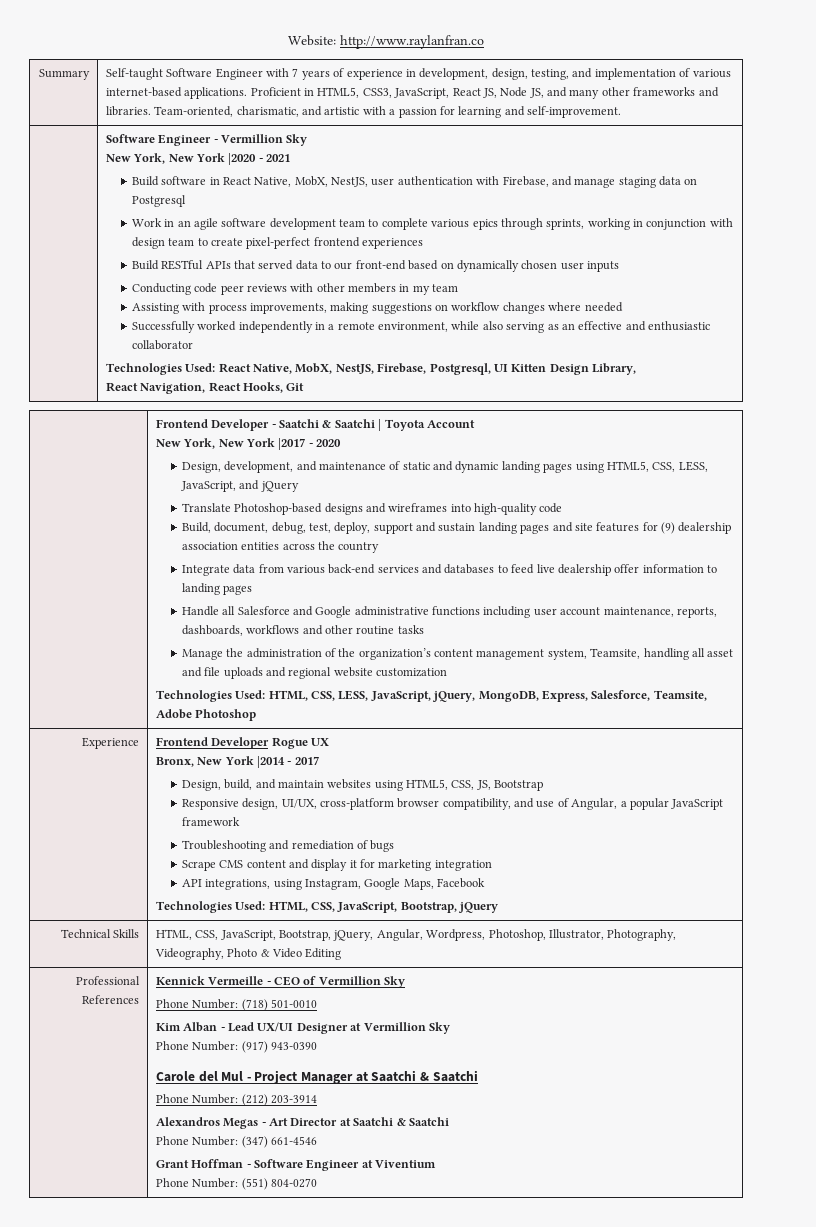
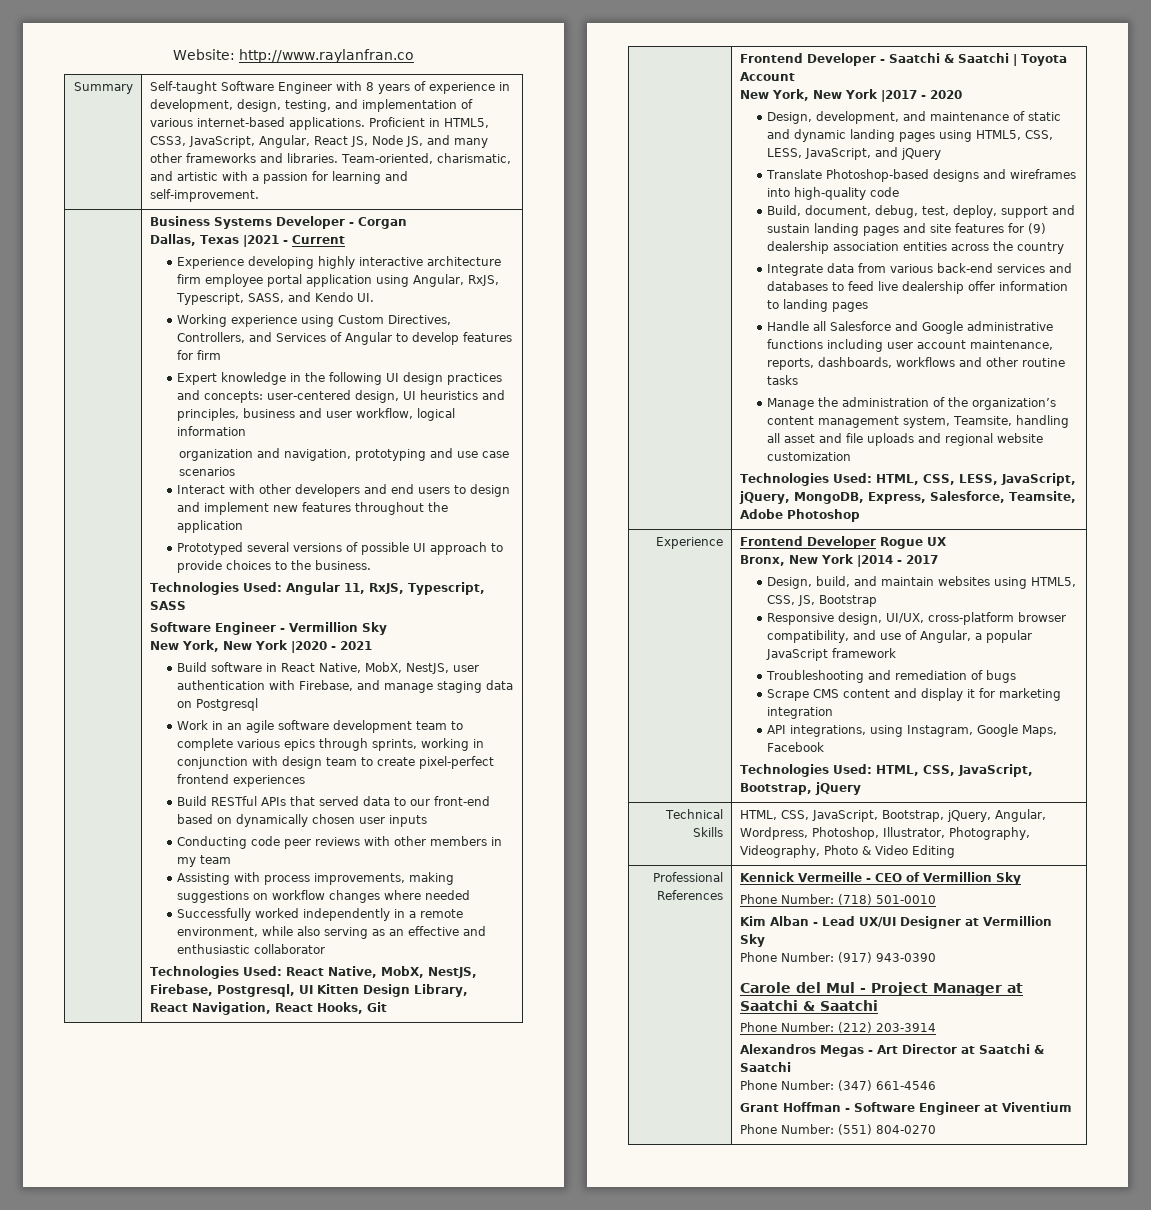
- Self-taught Software Engineer with 7 years of experience in development, design, testing, and implementation of various internet-based applications.
+ Self-taught Software Engineer with 8 years of experience in development, design, testing, and implementation of various internet-based applications.
- Proficient in HTML5, CSS3, JavaScript, React JS, Node JS, and many other frameworks and libraries.
+ Proficient in HTML5, CSS3, JavaScript, Angular, React JS, Node JS, and many other frameworks and libraries.
+ Business Systems Developer - Corgan
+ Dallas, Texas |2021 - Current
+ Experience developing highly interactive architecture firm employee portal application using Angular, RxJS, Typescript, SASS, and Kendo UI.
+ Working experience using Custom Directives, Controllers, and Services of Angular to develop features for firm
+ Expert knowledge in the following UI design practices and concepts: user-centered design, UI heuristics and principles, business and user workflow, logical information
+ organization and navigation, prototyping and use case scenarios
+ Interact with other developers and end users to design and implement new features throughout the application
+ Prototyped several versions of possible UI approach to provide choices to the business.
+ Technologies Used: Angular 11, RxJS, Typescript, SASS

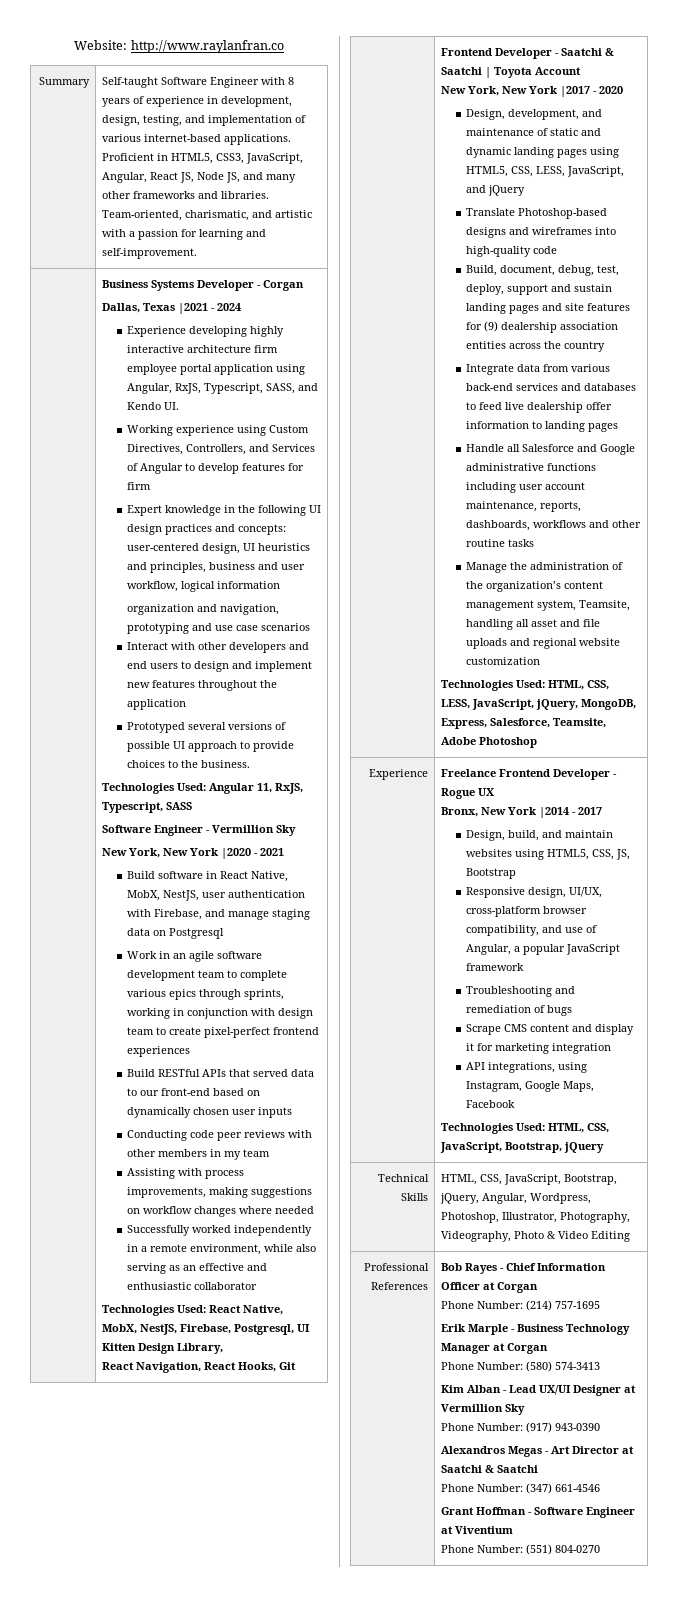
- Dallas, Texas |2021 - Current
+ Dallas, Texas |2021 - 2024
- Frontend Developer Rogue UX
+ Freelance Frontend Developer - Rogue UX
- Kennick Vermeille - CEO of Vermillion Sky
- Phone Number: (718) 501-0010
+ Bob Rayes - Chief Information Officer at Corgan
+ Phone Number: (214) 757-1695
+ Erik Marple - Business Technology Manager at Corgan
+ Phone Number: (580) 574-3413
- Carole del Mul - Project Manager at Saatchi & Saatchi
- Phone Number: (212) 203-3914

